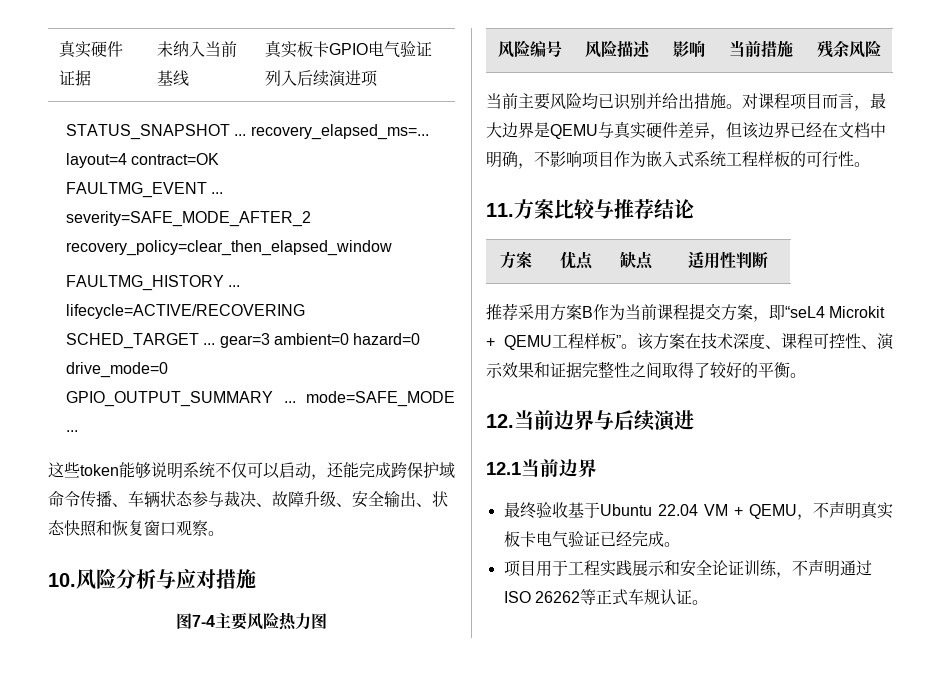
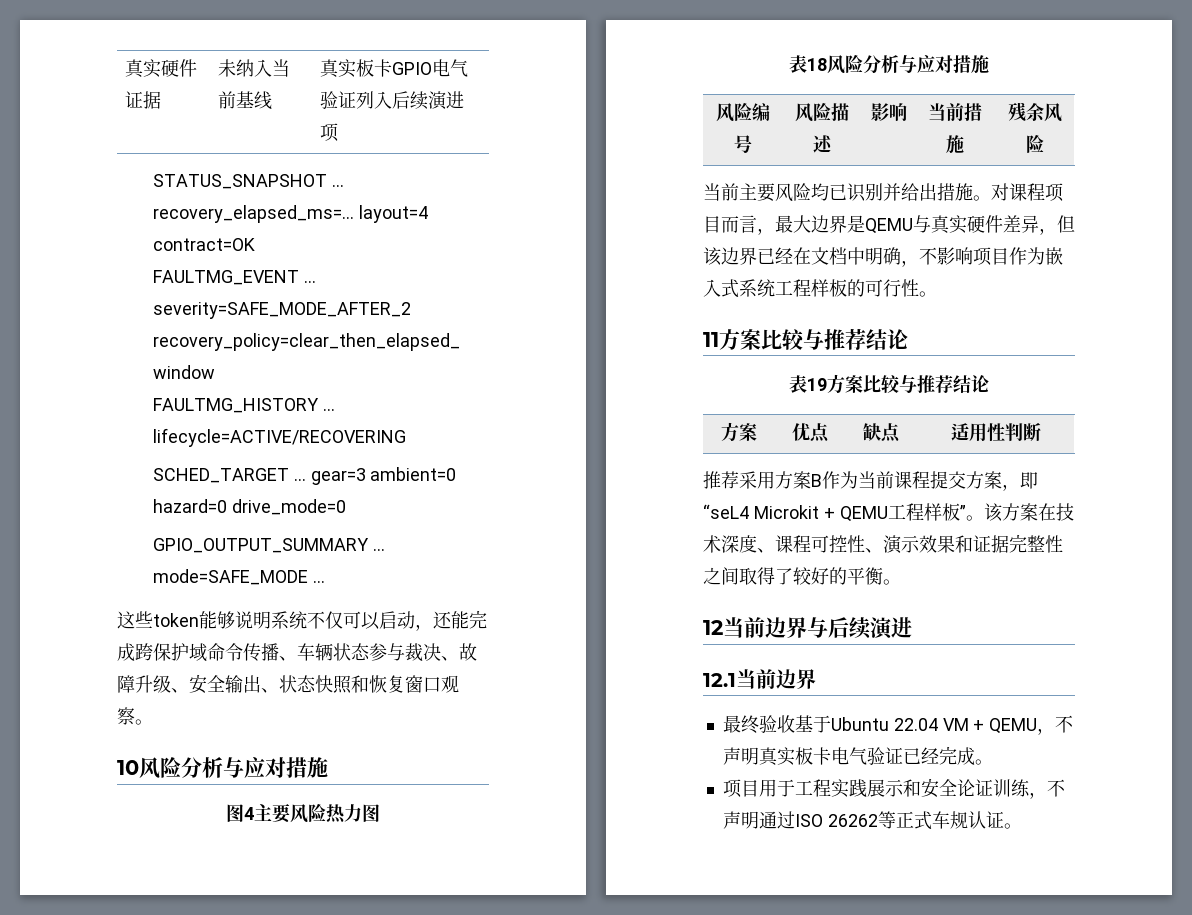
- 10.风险分析与应对措施
+ 10风险分析与应对措施
- 图7-4主要风险热力图
+ 图4主要风险热力图
+ 表18风险分析与应对措施
- 11.方案比较与推荐结论
+ 11方案比较与推荐结论
+ 表19方案比较与推荐结论
- 12.当前边界与后续演进
+ 12当前边界与后续演进

